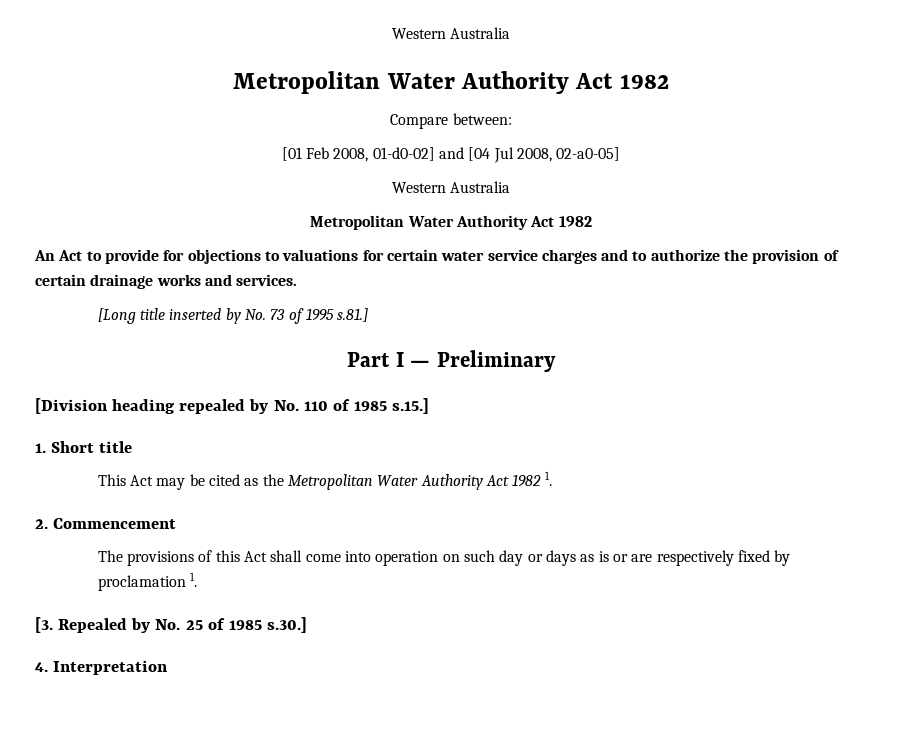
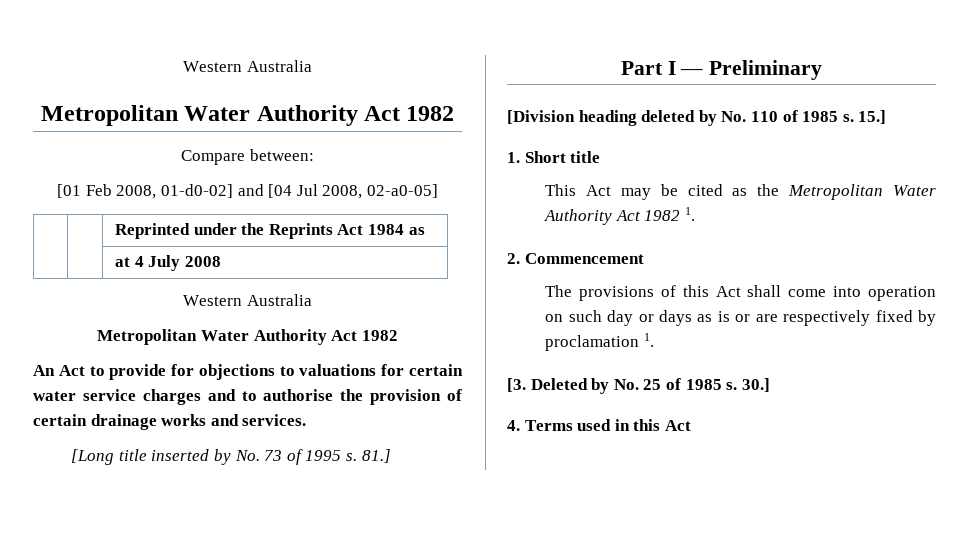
+ | | Reprinted under the Reprints Act 1984 as
+ | | at 4 July 2008
- An Act to provide for objections to valuations for certain water service charges and to authorize the provision of certain drainage works and services.
+ An Act to provide for objections to valuations for certain water service charges and to authorise the provision of certain drainage works and services.
- [Long title inserted by No. 73 of 1995 s.81.]
+ [Long title inserted by No. 73 of 1995 s. 81.]
- [Division heading repealed by No. 110 of 1985 s.15.]
+ [Division heading deleted by No. 110 of 1985 s. 15.]
- [3. Repealed by No. 25 of 1985 s.30.]
+ [3. Deleted by No. 25 of 1985 s. 30.]
- 4. Interpretation
+ 4. Terms used in this Act

